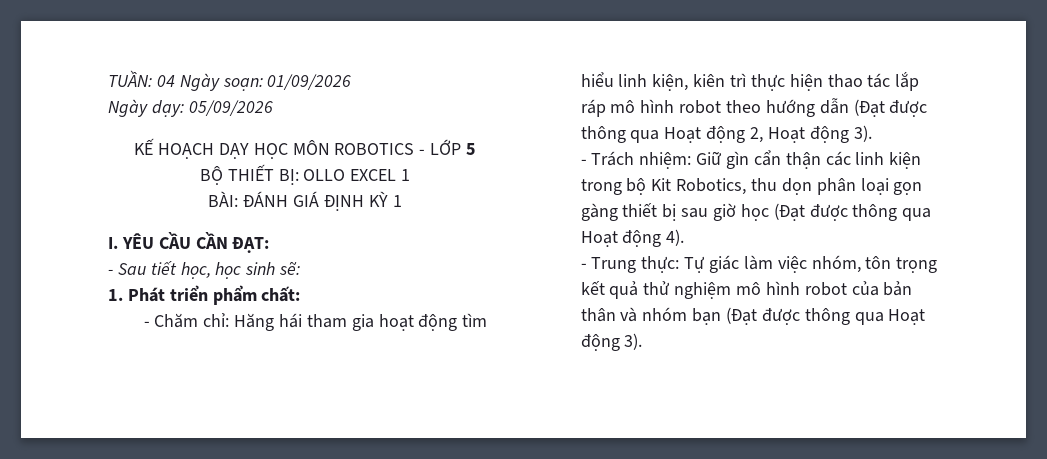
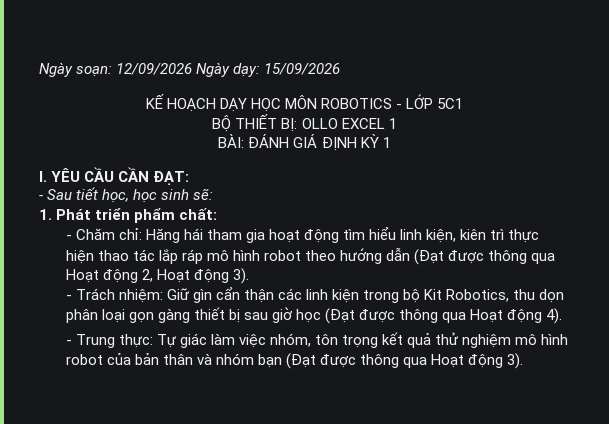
- TUẦN: 04 Ngày soạn: 01/09/2026
- Ngày dạy: 05/09/2026
+ Ngày soạn: 12/09/2026 Ngày dạy: 15/09/2026
- KẾ HOẠCH DẠY HỌC MÔN ROBOTICS - LỚP 5
+ KẾ HOẠCH DẠY HỌC MÔN ROBOTICS - LỚP 5C1

